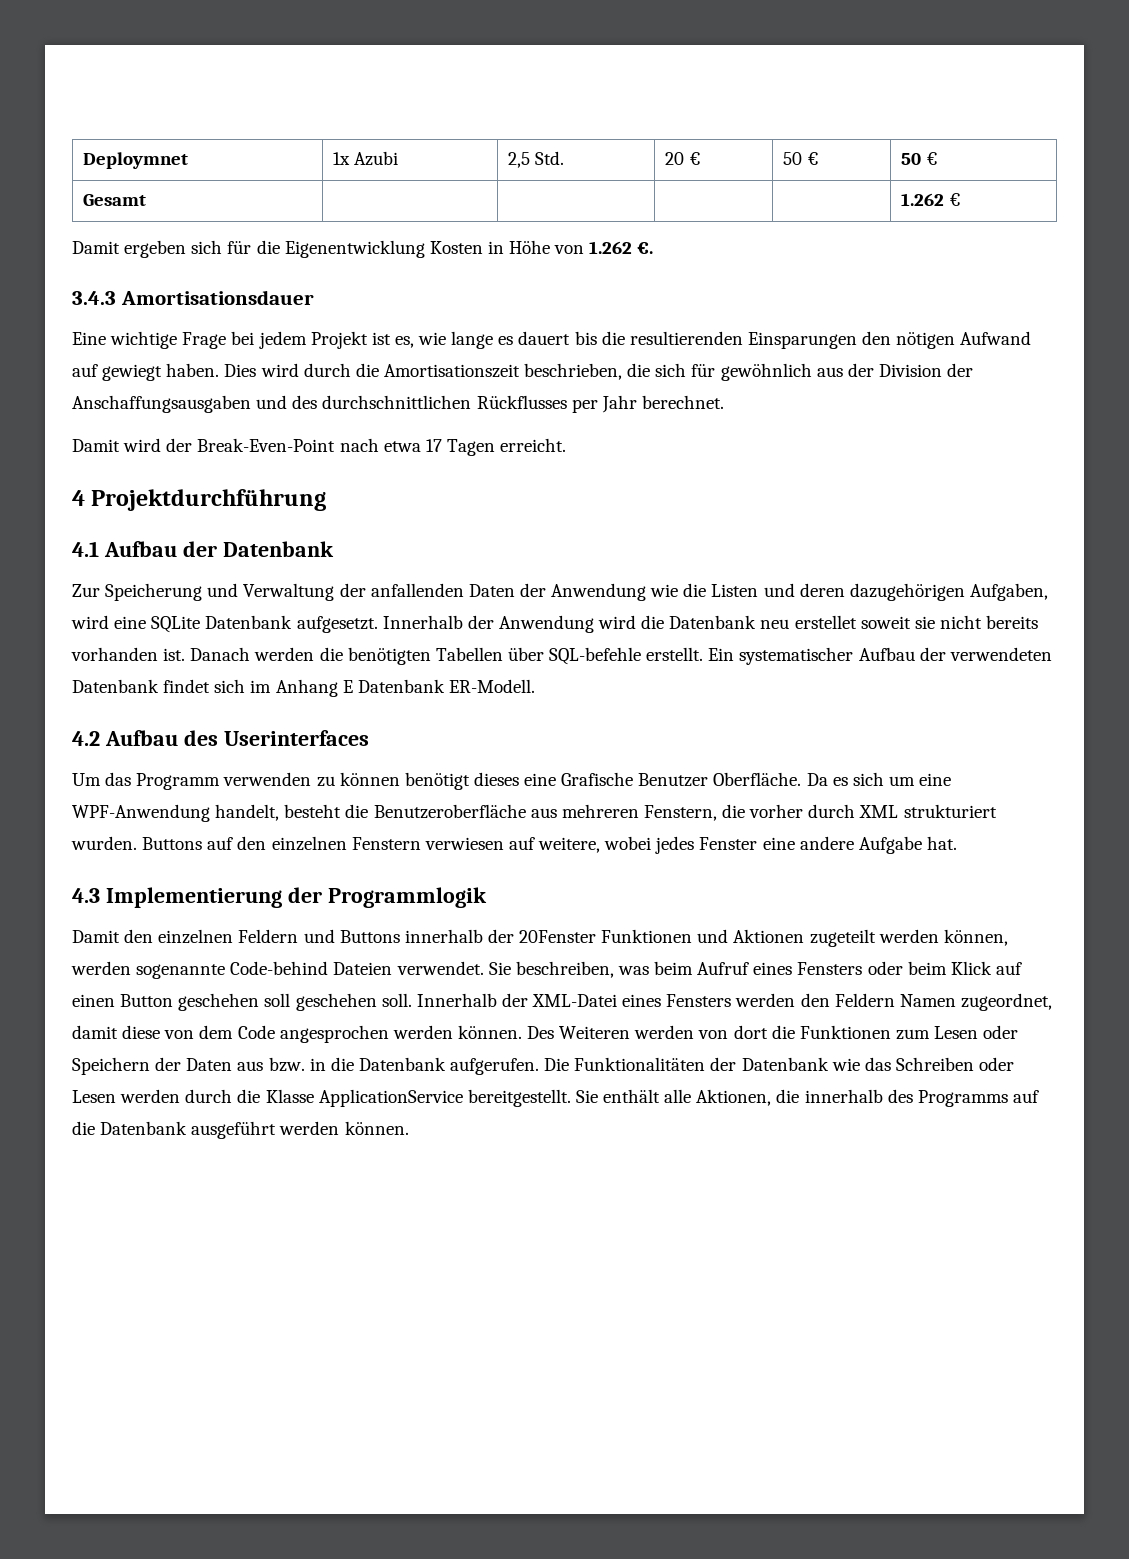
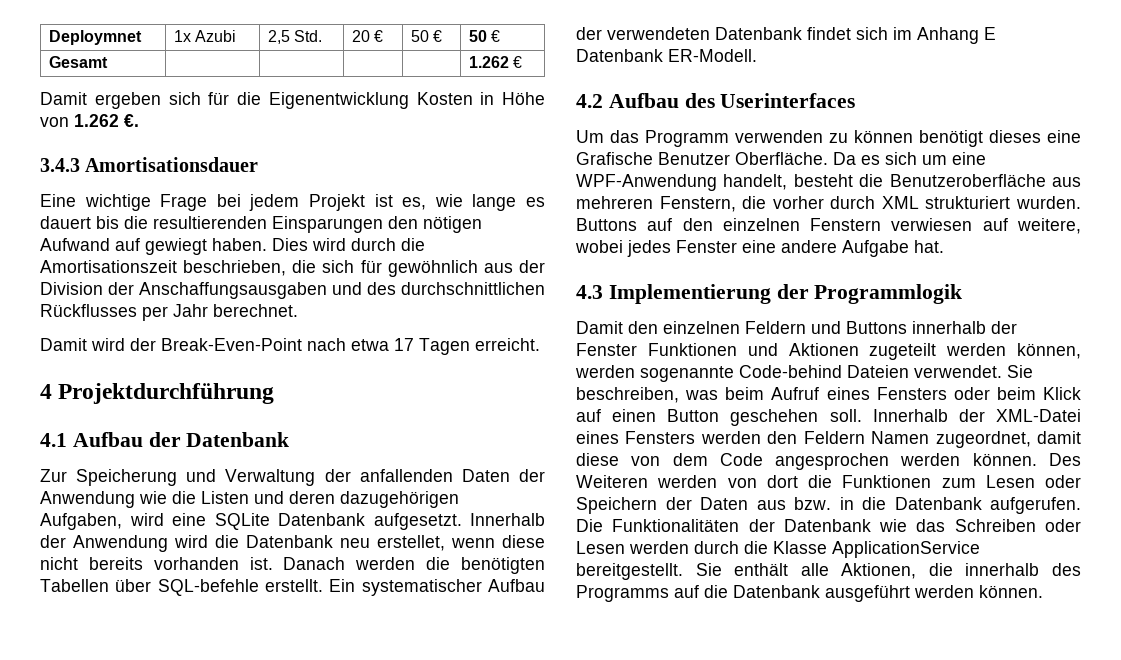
- Innerhalb der Anwendung wird die Datenbank neu erstellet soweit sie nicht bereits vorhanden ist.
+ Innerhalb der Anwendung wird die Datenbank neu erstellet, wenn diese nicht bereits vorhanden ist.
- Damit den einzelnen Feldern und Buttons innerhalb der 20Fenster Funktionen und Aktionen zugeteilt werden können, werden sogenannte Code-behind Dateien verwendet.
+ Damit den einzelnen Feldern und Buttons innerhalb der Fenster Funktionen und Aktionen zugeteilt werden können, werden sogenannte Code-behind Dateien verwendet.
- Sie beschreiben, was beim Aufruf eines Fensters oder beim Klick auf einen Button geschehen soll geschehen soll.
+ Sie beschreiben, was beim Aufruf eines Fensters oder beim Klick auf einen Button geschehen soll.

